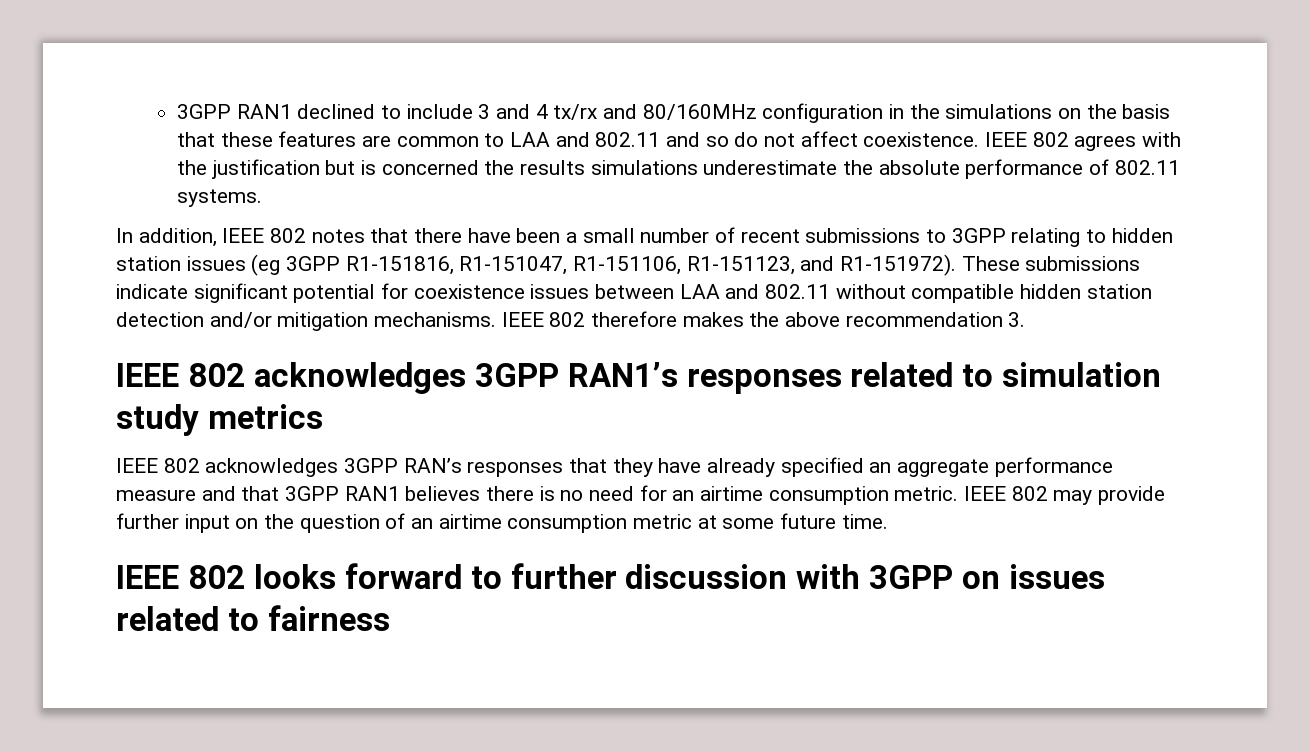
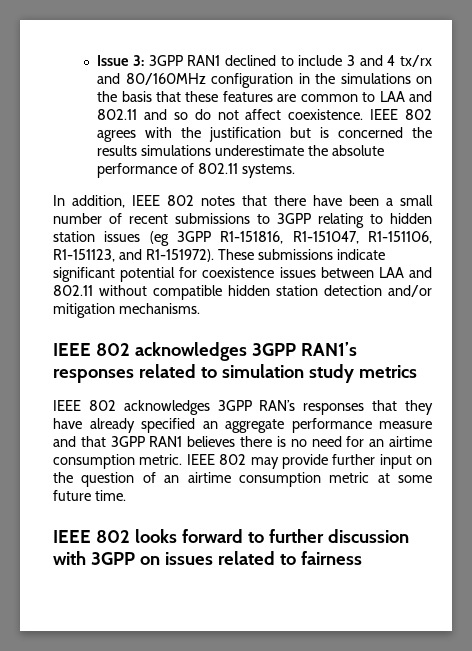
- 3GPP RAN1 declined to include 3 and 4 tx/rx and 80/160MHz configuration in the simulations on the basis that these features are common to LAA and 802.11 and so do not affect coexistence.
+ Issue 3: 3GPP RAN1 declined to include 3 and 4 tx/rx and 80/160MHz configuration in the simulations on the basis that these features are common to LAA and 802.11 and so do not affect coexistence.
- IEEE 802 therefore makes the above recommendation 3.

